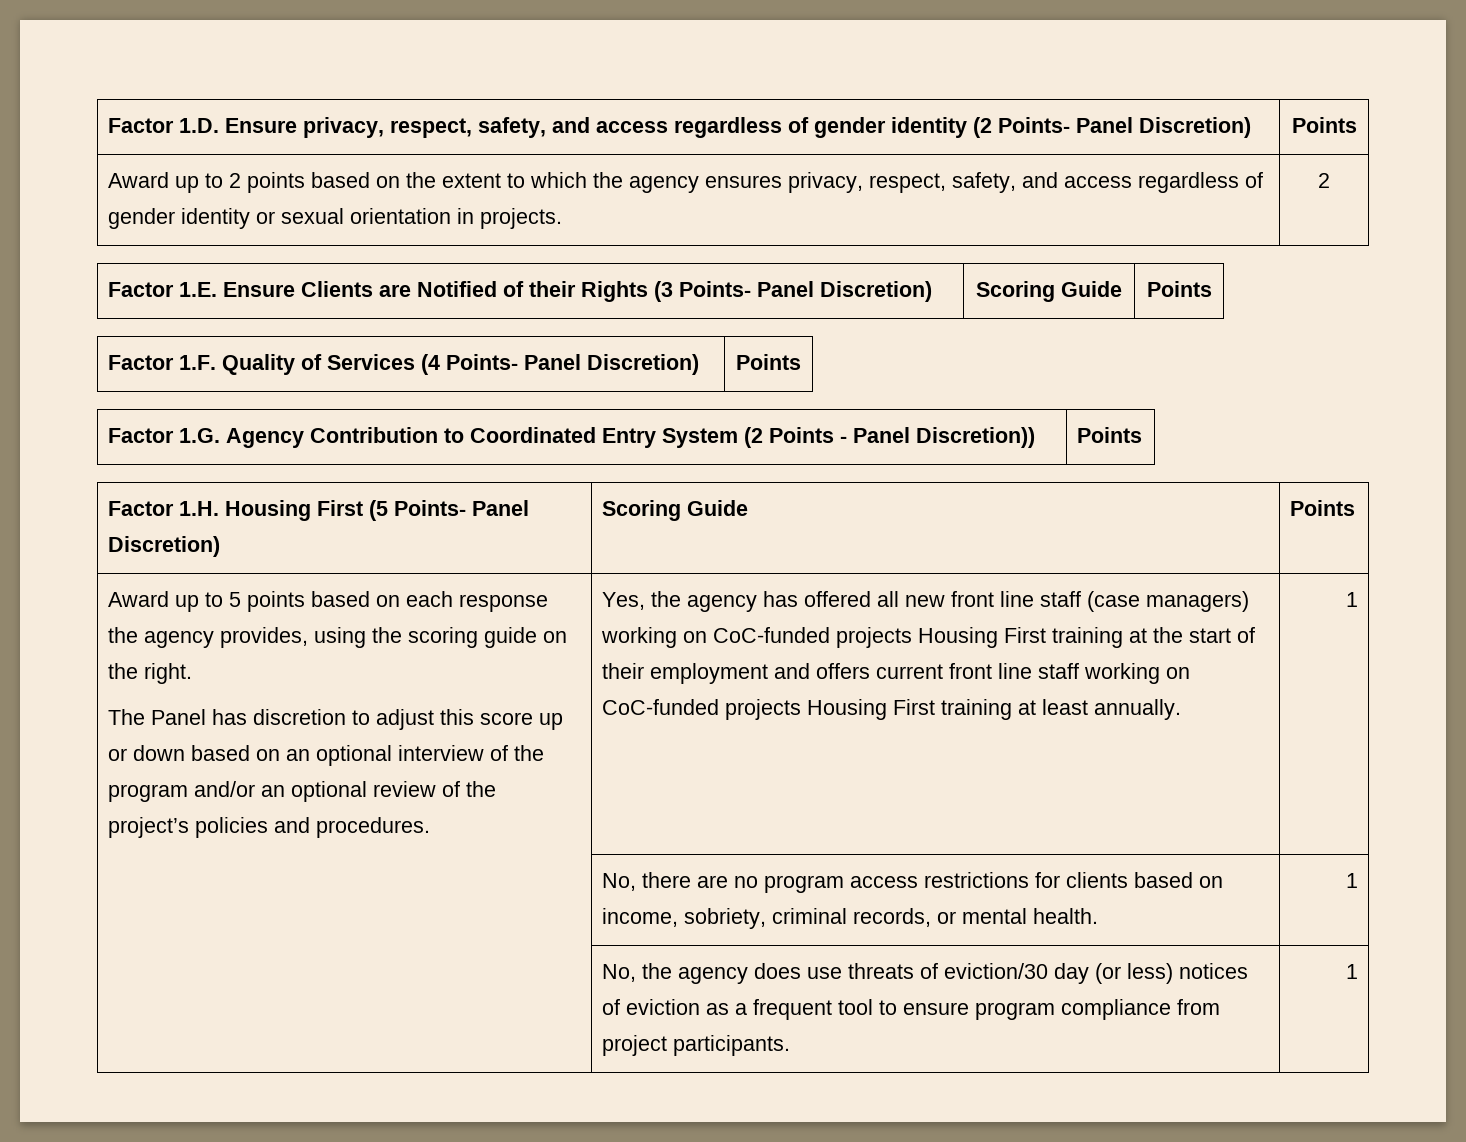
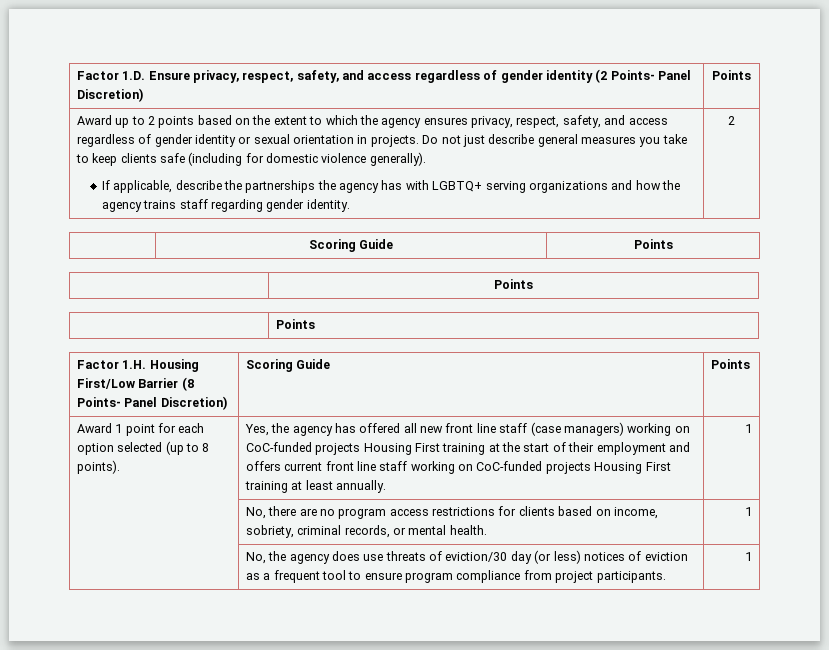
- Award up to 2 points based on the extent to which the agency ensures privacy, respect, safety, and access regardless of gender identity or sexual orientation in projects. | 2
- Factor 1.E. Ensure Clients are Notified of their Rights (3 Points- Panel Discretion) | Scoring Guide | Points
- Factor 1.F. Quality of Services (4 Points- Panel Discretion) | Points
- Factor 1.G. Agency Contribution to Coordinated Entry System (2 Points - Panel Discretion)) | Points
+ Award up to 2 points based on the extent to which the agency ensures privacy, respect, safety, and access regardless of gender identity or sexual orientation in projects. Do not just describe general measures you take to keep clients safe (including for domestic violence generally).
+ If applicable, describe the partnerships the agency has with LGBTQ+ serving organizations and how the agency trains staff regarding gender identity. | 2
+ | Scoring Guide | Points
+ | Points
+ | Points
- Factor 1.H. Housing First (5 Points- Panel Discretion) | Scoring Guide | Points
+ Factor 1.H. Housing First/Low Barrier (8 Points- Panel Discretion) | Scoring Guide | Points
- Award up to 5 points based on each response the agency provides, using the scoring guide on the right.
- The Panel has discretion to adjust this score up or down based on an optional interview of the program and/or an optional review of the project’s policies and procedures.
+ Award 1 point for each option selected (up to 8 points).

